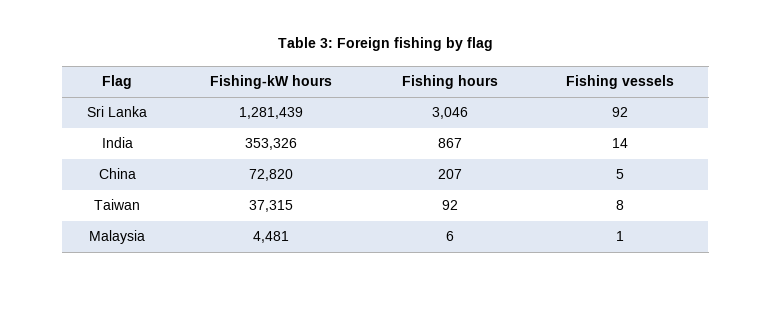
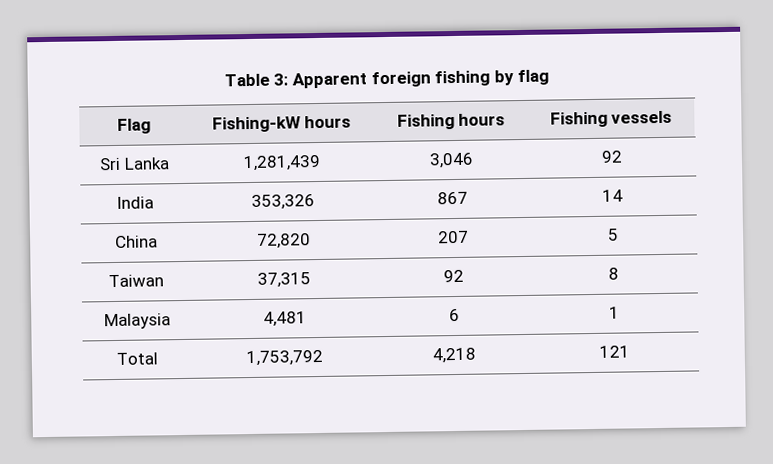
- Table 3: Foreign fishing by flag
+ Table 3: Apparent foreign fishing by flag
+ Total | 1,753,792 | 4,218 | 121

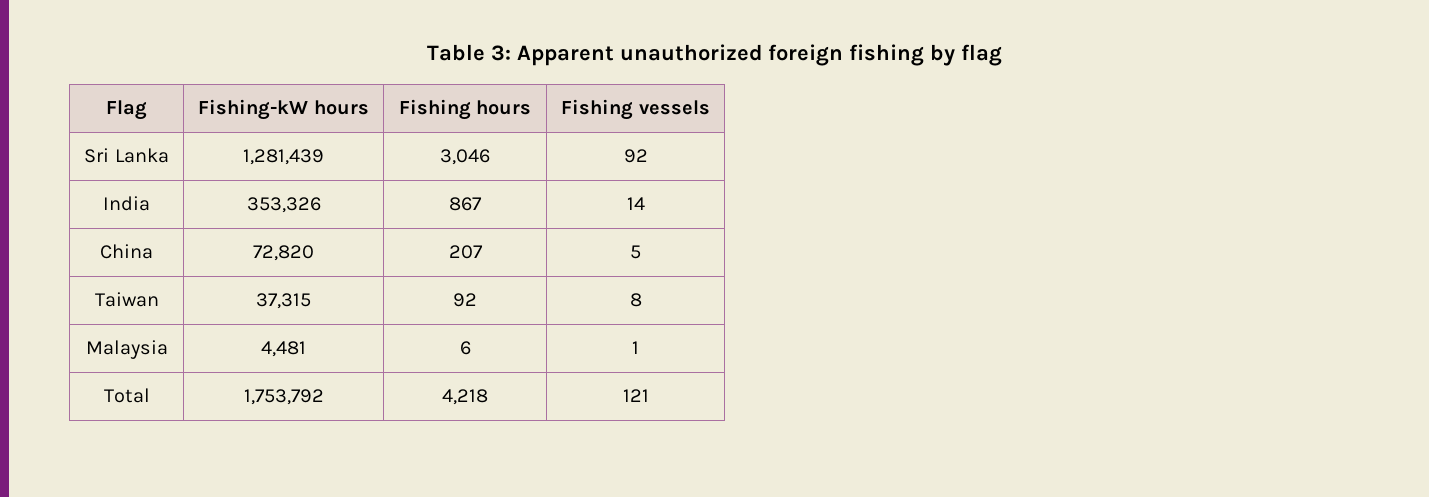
- Table 3: Apparent foreign fishing by flag
+ Table 3: Apparent unauthorized foreign fishing by flag

